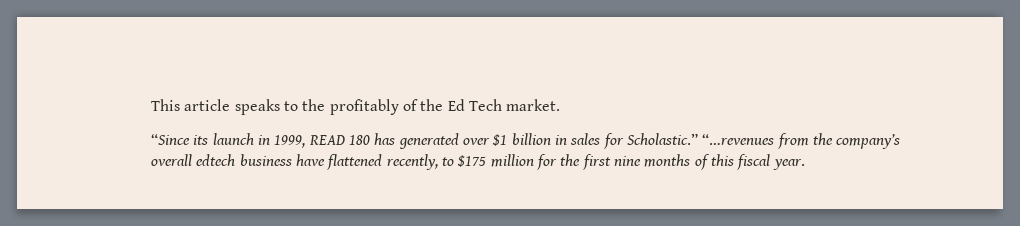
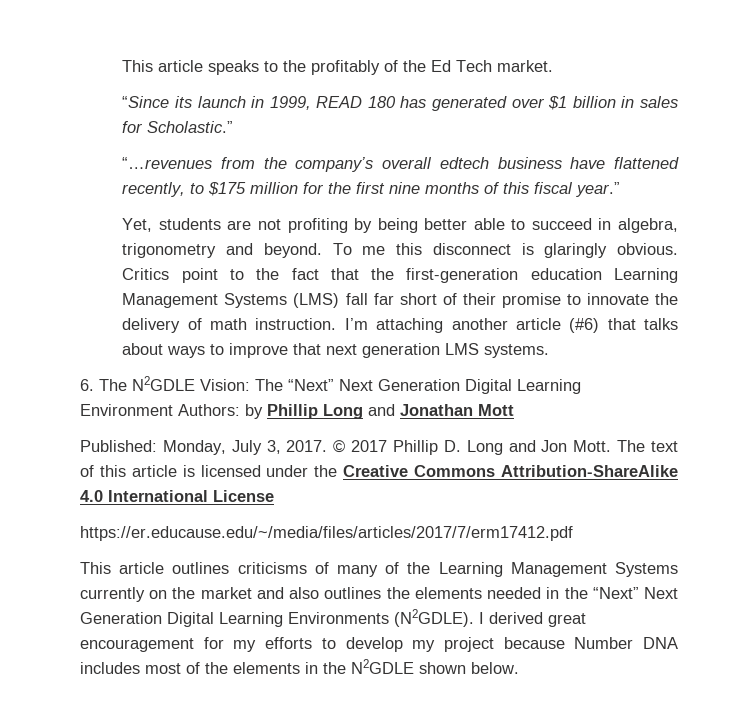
- “Since its launch in 1999, READ 180 has generated over $1 billion in sales for Scholastic.” “…revenues from the company’s overall edtech business have flattened recently, to $175 million for the first nine months of this fiscal year.
+ “Since its launch in 1999, READ 180 has generated over $1 billion in sales for Scholastic.”
+ “…revenues from the company’s overall edtech business have flattened recently, to $175 million for the first nine months of this fiscal year.”
+ Yet, students are not profiting by being better able to succeed in algebra, trigonometry and beyond. To me this disconnect is glaringly obvious. Critics point to the fact that the first-generation education Learning Management Systems (LMS) fall far short of their promise to innovate the delivery of math instruction. I’m attaching another article (#6) that talks about ways to improve that next generation LMS systems.
+ 6. The N2GDLE Vision: The “Next” Next Generation Digital Learning Environment Authors: by Phillip Long and Jonathan Mott
+ Published: Monday, July 3, 2017. © 2017 Phillip D. Long and Jon Mott. The text of this article is licensed under the Creative Commons Attribution-ShareAlike 4.0 International License
+ https://er.educause.edu/~/media/files/articles/2017/7/erm17412.pdf
+ This article outlines criticisms of many of the Learning Management Systems currently on the market and also outlines the elements needed in the “Next” Next Generation Digital Learning Environments (N2GDLE). I derived great encouragement for my efforts to develop my project because Number DNA includes most of the elements in the N2GDLE shown below.

